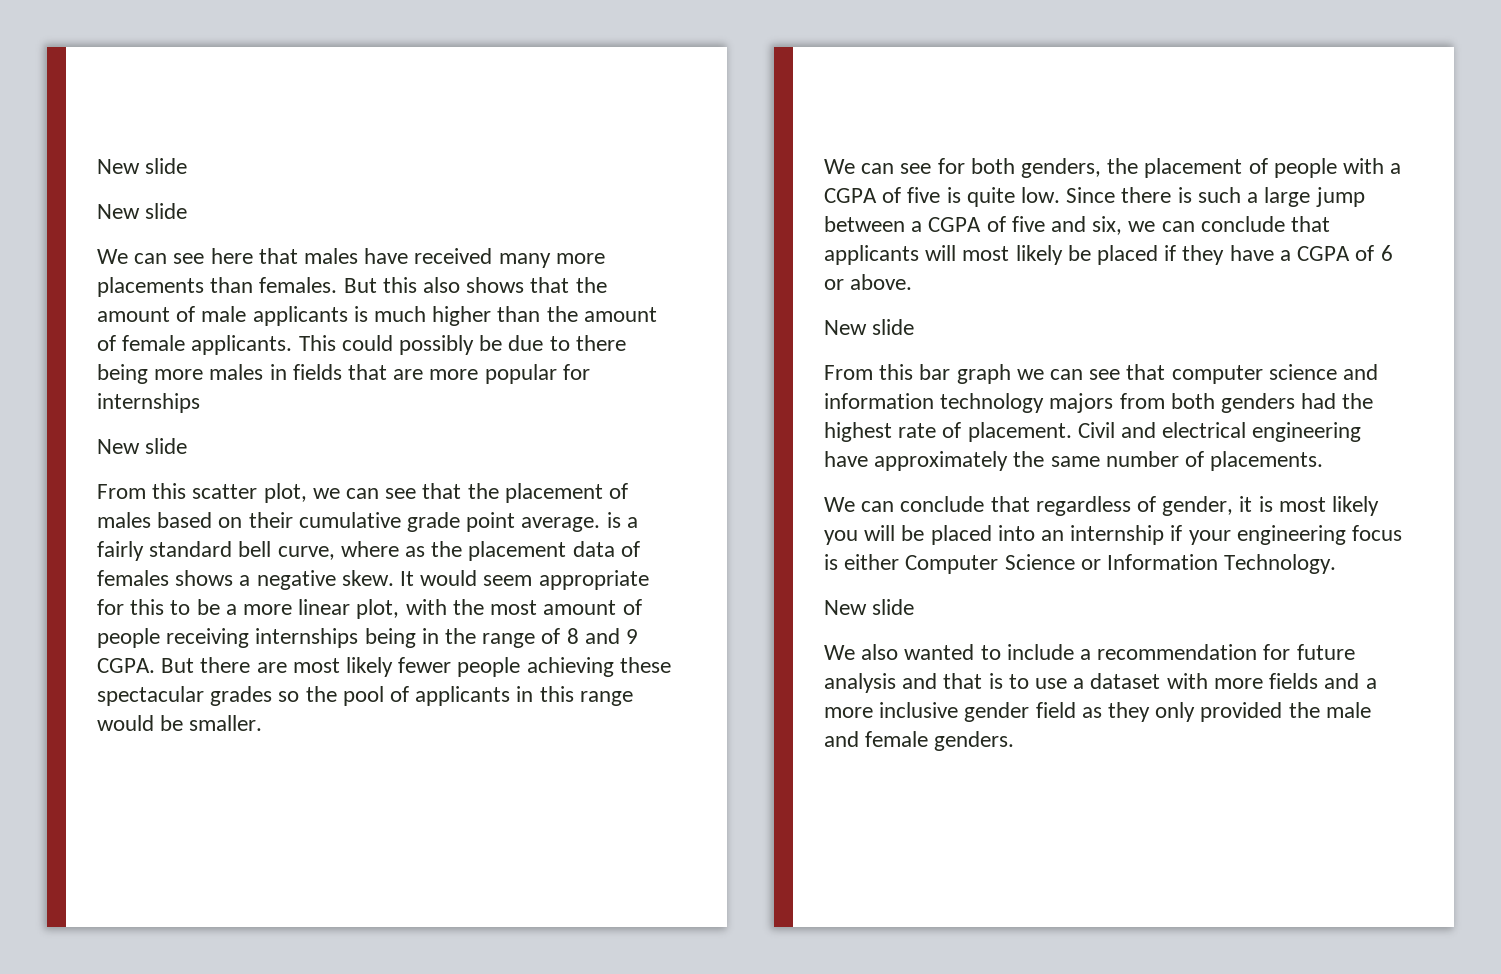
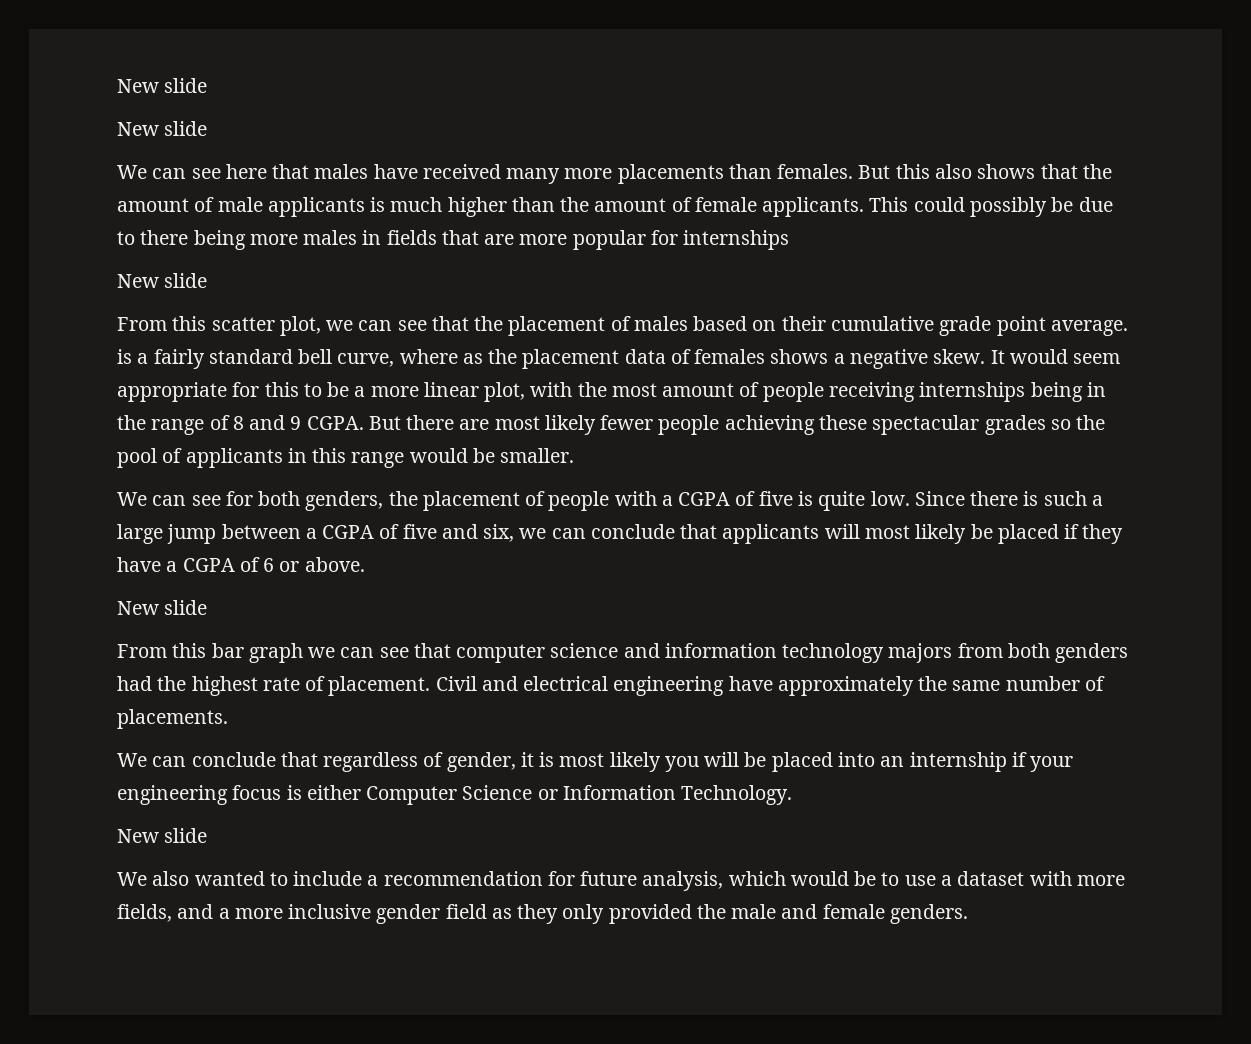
- We also wanted to include a recommendation for future analysis and that is to use a dataset with more fields and a more inclusive gender field as they only provided the male and female genders.
+ We also wanted to include a recommendation for future analysis, which would be to use a dataset with more fields, and a more inclusive gender field as they only provided the male and female genders.

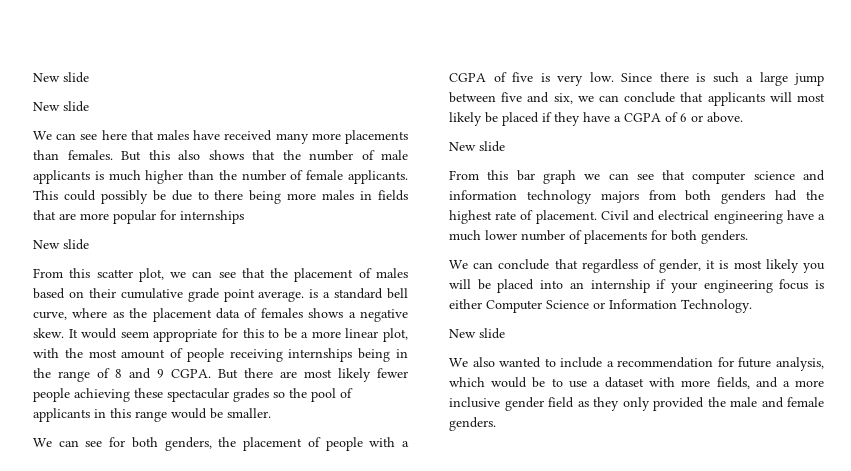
- But this also shows that the amount of male applicants is much higher than the amount of female applicants.
+ But this also shows that the number of male applicants is much higher than the number of female applicants.
- From this scatter plot, we can see that the placement of males based on their cumulative grade point average. is a fairly standard bell curve, where as the placement data of females shows a negative skew.
+ From this scatter plot, we can see that the placement of males based on their cumulative grade point average. is a standard bell curve, where as the placement data of females shows a negative skew.
- We can see for both genders, the placement of people with a CGPA of five is quite low.
+ We can see for both genders, the placement of people with a CGPA of five is very low.
- Since there is such a large jump between a CGPA of five and six, we can conclude that applicants will most likely be placed if they have a CGPA of 6 or above.
+ Since there is such a large jump between five and six, we can conclude that applicants will most likely be placed if they have a CGPA of 6 or above.
- Civil and electrical engineering have approximately the same number of placements.
+ Civil and electrical engineering have a much lower number of placements for both genders.

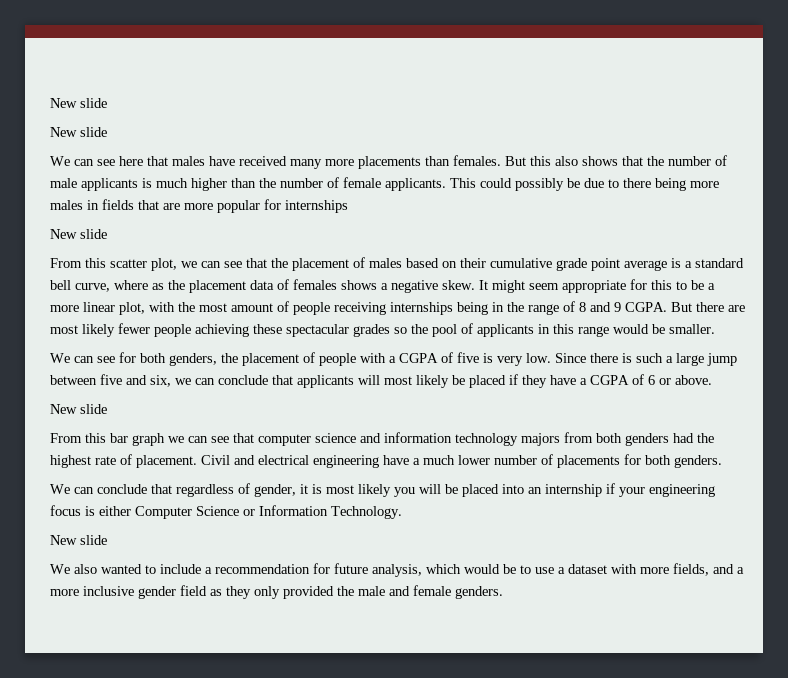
- From this scatter plot, we can see that the placement of males based on their cumulative grade point average. is a standard bell curve, where as the placement data of females shows a negative skew.
+ From this scatter plot, we can see that the placement of males based on their cumulative grade point average is a standard bell curve, where as the placement data of females shows a negative skew.
- It would seem appropriate for this to be a more linear plot, with the most amount of people receiving internships being in the range of 8 and 9 CGPA.
+ It might seem appropriate for this to be a more linear plot, with the most amount of people receiving internships being in the range of 8 and 9 CGPA.

